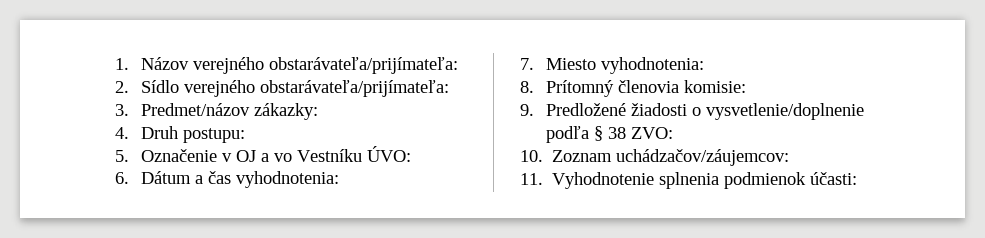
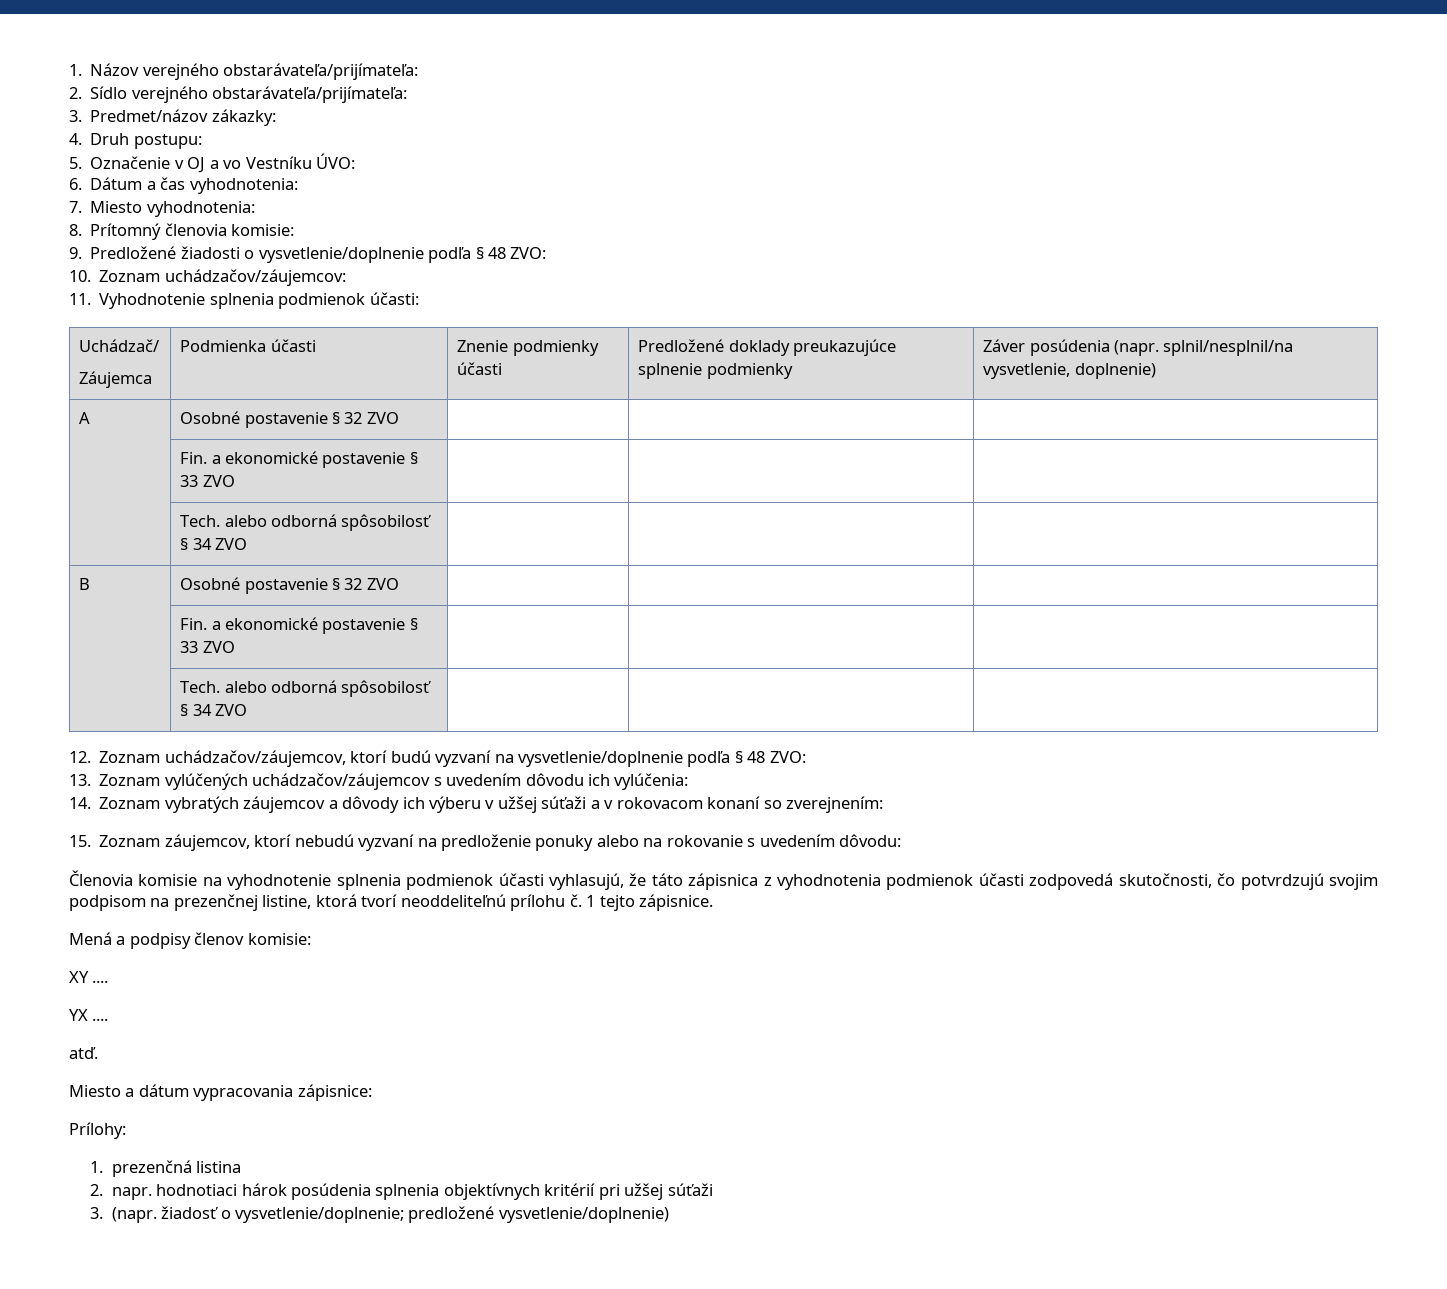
- 9. Predložené žiadosti o vysvetlenie/doplnenie podľa § 38 ZVO:
+ 9. Predložené žiadosti o vysvetlenie/doplnenie podľa § 48 ZVO:
+ Uchádzač/
+ Záujemca | Podmienka účasti | Znenie podmienky účasti | Predložené doklady preukazujúce splnenie podmienky | Záver posúdenia (napr. splnil/nesplnil/na vysvetlenie, doplnenie)
+ A | Osobné postavenie § 32 ZVO | | |
+ | Fin. a ekonomické postavenie § 33 ZVO | | |
+ | Tech. alebo odborná spôsobilosť § 34 ZVO | | |
+ B | Osobné postavenie § 32 ZVO | | |
+ | Fin. a ekonomické postavenie § 33 ZVO | | |
+ | Tech. alebo odborná spôsobilosť § 34 ZVO | | |
+ 12. Zoznam uchádzačov/záujemcov, ktorí budú vyzvaní na vysvetlenie/doplnenie podľa § 48 ZVO:
+ 13. Zoznam vylúčených uchádzačov/záujemcov s uvedením dôvodu ich vylúčenia:
+ 14. Zoznam vybratých záujemcov a dôvody ich výberu v užšej súťaži a v rokovacom konaní so zverejnením:
+ 15. Zoznam záujemcov, ktorí nebudú vyzvaní na predloženie ponuky alebo na rokovanie s uvedením dôvodu:
+ Členovia komisie na vyhodnotenie splnenia podmienok účasti vyhlasujú, že táto zápisnica z vyhodnotenia podmienok účasti zodpovedá skutočnosti, čo potvrdzujú svojim podpisom na prezenčnej listine, ktorá tvorí neoddeliteľnú prílohu č. 1 tejto zápisnice.
+ Mená a podpisy členov komisie:
+ XY ....
+ YX ....
+ atď.
+ Miesto a dátum vypracovania zápisnice:
+ Prílohy:
+ 1. prezenčná listina
+ 2. napr. hodnotiaci hárok posúdenia splnenia objektívnych kritérií pri užšej súťaži
+ 3. (napr. žiadosť o vysvetlenie/doplnenie; predložené vysvetlenie/doplnenie)

